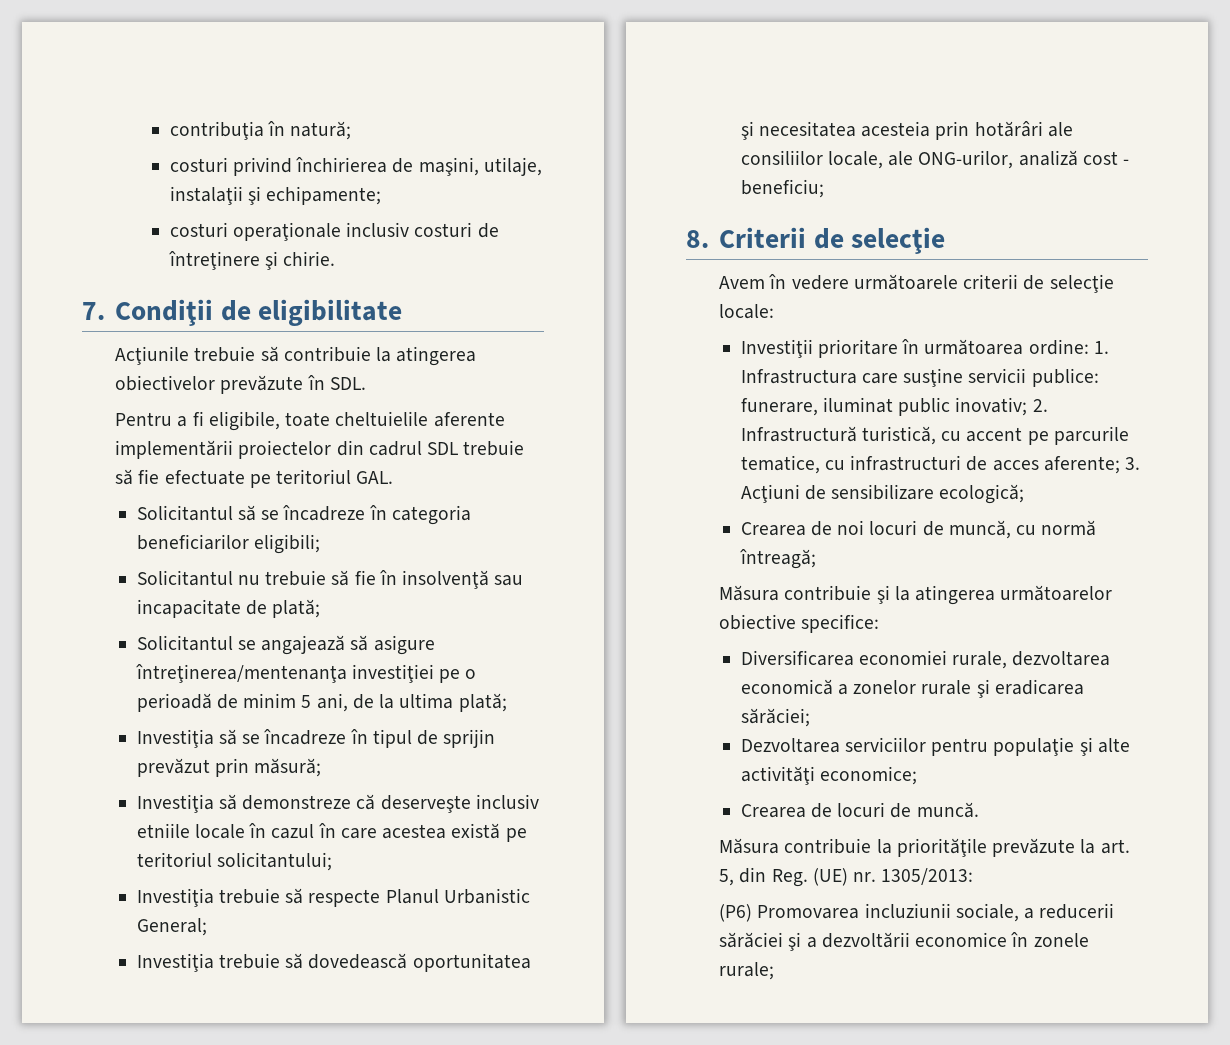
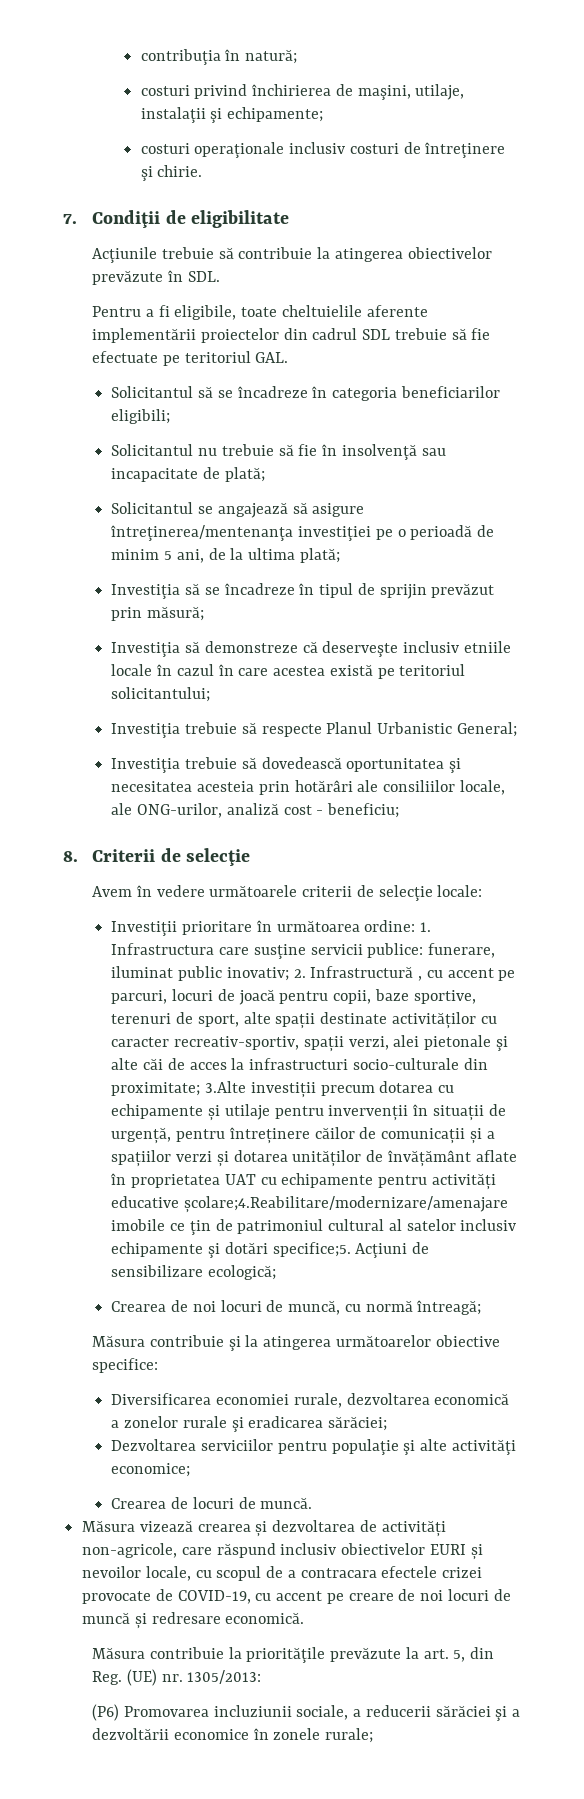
- Investiţii prioritare în următoarea ordine: 1. Infrastructura care susţine servicii publice: funerare, iluminat public inovativ; 2. Infrastructură turistică, cu accent pe parcurile tematice, cu infrastructuri de acces aferente; 3. Acţiuni de sensibilizare ecologică;
+ Investiţii prioritare în următoarea ordine: 1. Infrastructura care susţine servicii publice: funerare, iluminat public inovativ; 2. Infrastructură , cu accent pe parcuri, locuri de joacă pentru copii, baze sportive, terenuri de sport, alte spații destinate activităților cu caracter recreativ-sportiv, spații verzi, alei pietonale şi alte căi de acces la infrastructuri socio-culturale din proximitate; 3.Alte investiții precum dotarea cu echipamente și utilaje pentru invervenții în situații de urgență, pentru întreținere căilor de comunicații și a spațiilor verzi și dotarea unităților de învățământ aflate în proprietatea UAT cu echipamente pentru activități educative școlare;4.Reabilitare/modernizare/amenajare imobile ce ţin de patrimoniul cultural al satelor inclusiv echipamente şi dotări specifice;5. Acţiuni de sensibilizare ecologică;
+ Măsura vizează crearea și dezvoltarea de activități non-agricole, care răspund inclusiv obiectivelor EURI și nevoilor locale, cu scopul de a contracara efectele crizei provocate de COVID-19, cu accent pe creare de noi locuri de muncă și redresare economică.

